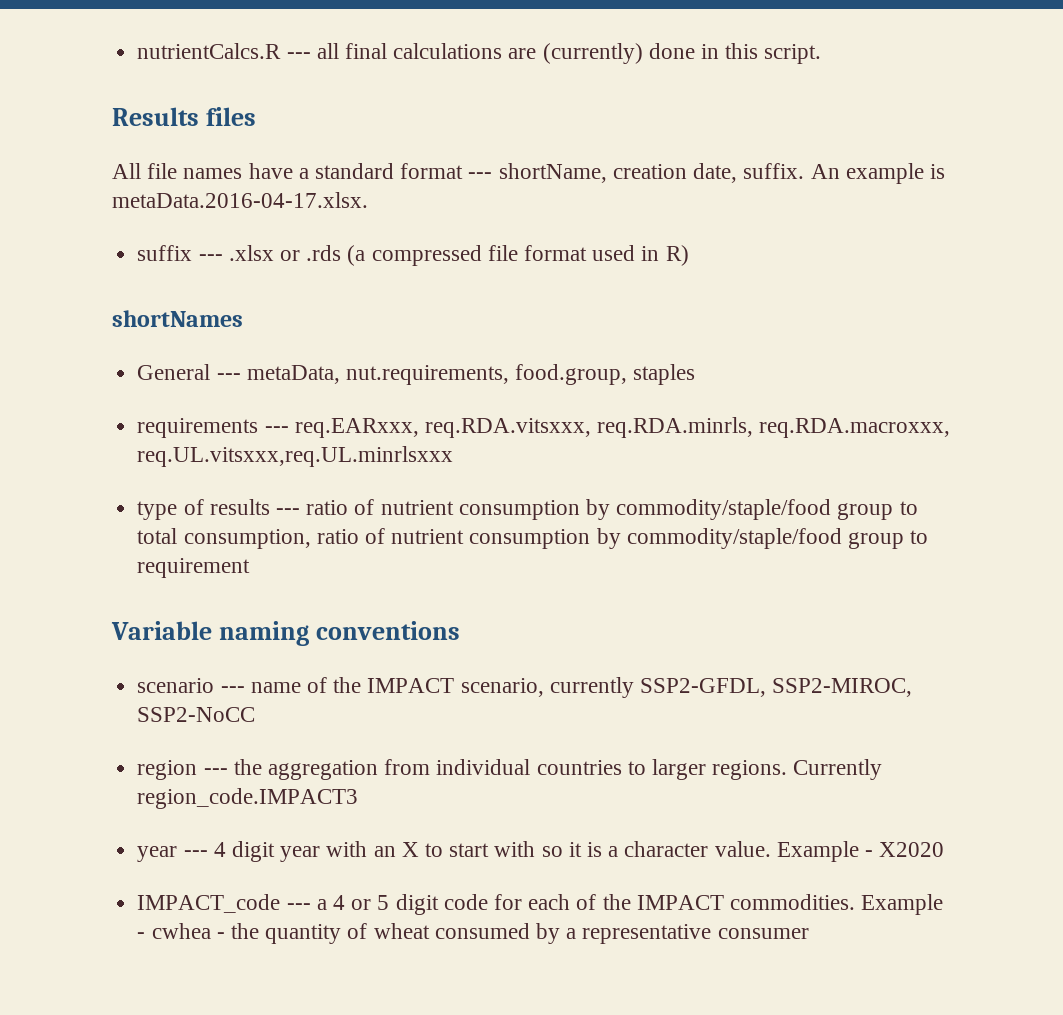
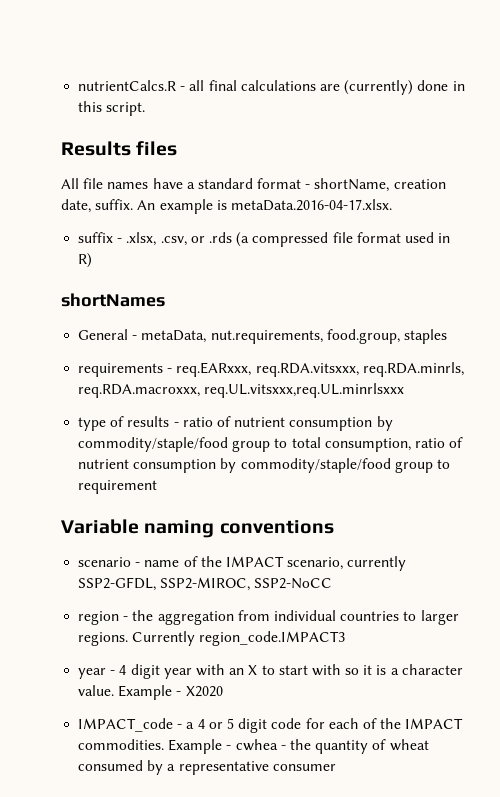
- nutrientCalcs.R --- all final calculations are (currently) done in this script.
+ nutrientCalcs.R - all final calculations are (currently) done in this script.
- All file names have a standard format --- shortName, creation date, suffix.
+ All file names have a standard format - shortName, creation date, suffix.
- suffix --- .xlsx or .rds (a compressed file format used in R)
+ suffix - .xlsx, .csv, or .rds (a compressed file format used in R)
- General --- metaData, nut.requirements, food.group, staples
+ General - metaData, nut.requirements, food.group, staples
- requirements --- req.EARxxx, req.RDA.vitsxxx, req.RDA.minrls, req.RDA.macroxxx, req.UL.vitsxxx,req.UL.minrlsxxx
+ requirements - req.EARxxx, req.RDA.vitsxxx, req.RDA.minrls, req.RDA.macroxxx, req.UL.vitsxxx,req.UL.minrlsxxx
- type of results --- ratio of nutrient consumption by commodity/staple/food group to total consumption, ratio of nutrient consumption by commodity/staple/food group to requirement
+ type of results - ratio of nutrient consumption by commodity/staple/food group to total consumption, ratio of nutrient consumption by commodity/staple/food group to requirement
- scenario --- name of the IMPACT scenario, currently SSP2-GFDL, SSP2-MIROC, SSP2-NoCC
+ scenario - name of the IMPACT scenario, currently SSP2-GFDL, SSP2-MIROC, SSP2-NoCC
- region --- the aggregation from individual countries to larger regions.
+ region - the aggregation from individual countries to larger regions.
- year --- 4 digit year with an X to start with so it is a character value.
+ year - 4 digit year with an X to start with so it is a character value.
- IMPACT_code --- a 4 or 5 digit code for each of the IMPACT commodities.
+ IMPACT_code - a 4 or 5 digit code for each of the IMPACT commodities.

